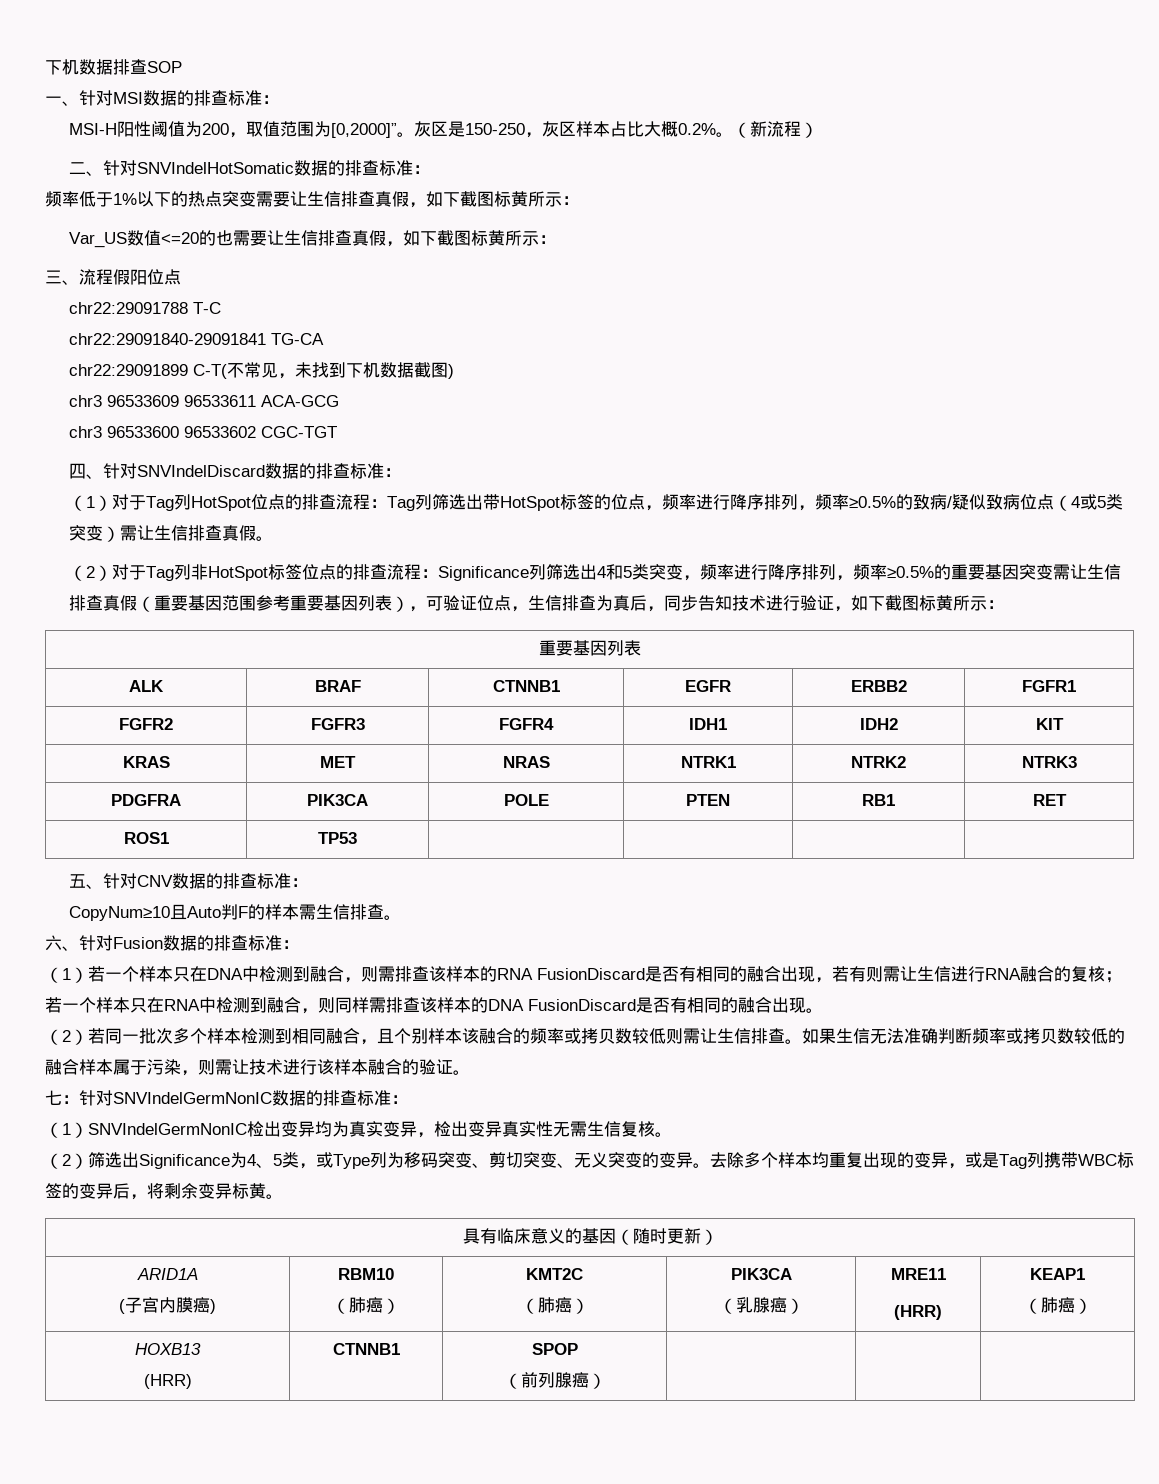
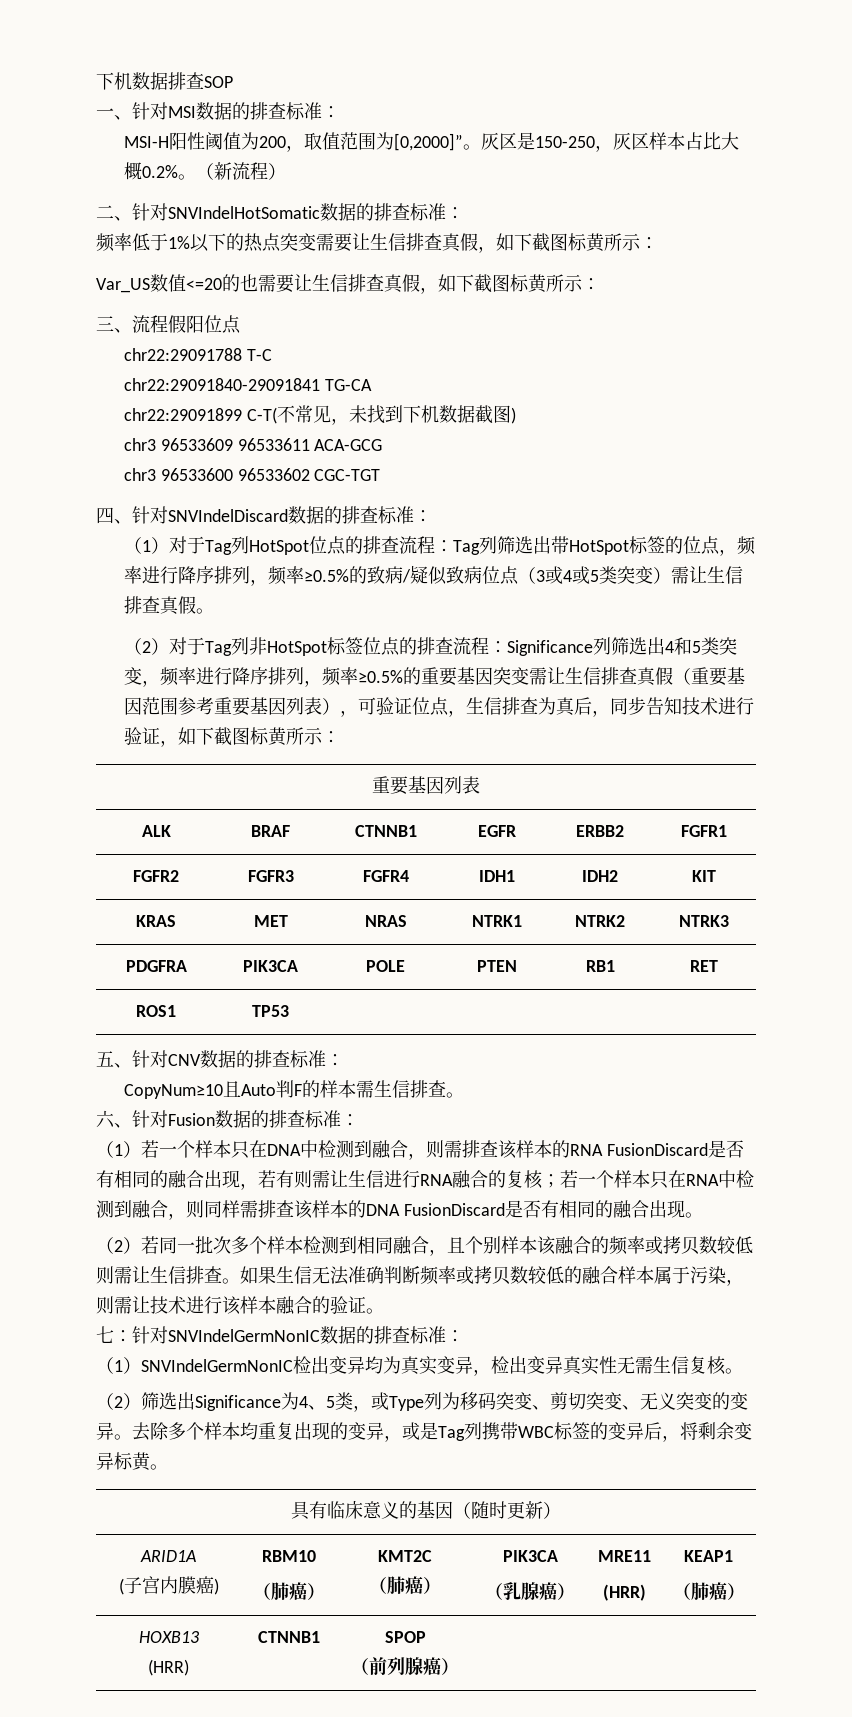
- （1）对于Tag列HotSpot位点的排查流程：Tag列筛选出带HotSpot标签的位点，频率进行降序排列，频率≥0.5%的致病/疑似致病位点（4或5类突变）需让生信排查真假。
+ （1）对于Tag列HotSpot位点的排查流程：Tag列筛选出带HotSpot标签的位点，频率进行降序排列，频率≥0.5%的致病/疑似致病位点（3或4或5类突变）需让生信排查真假。

